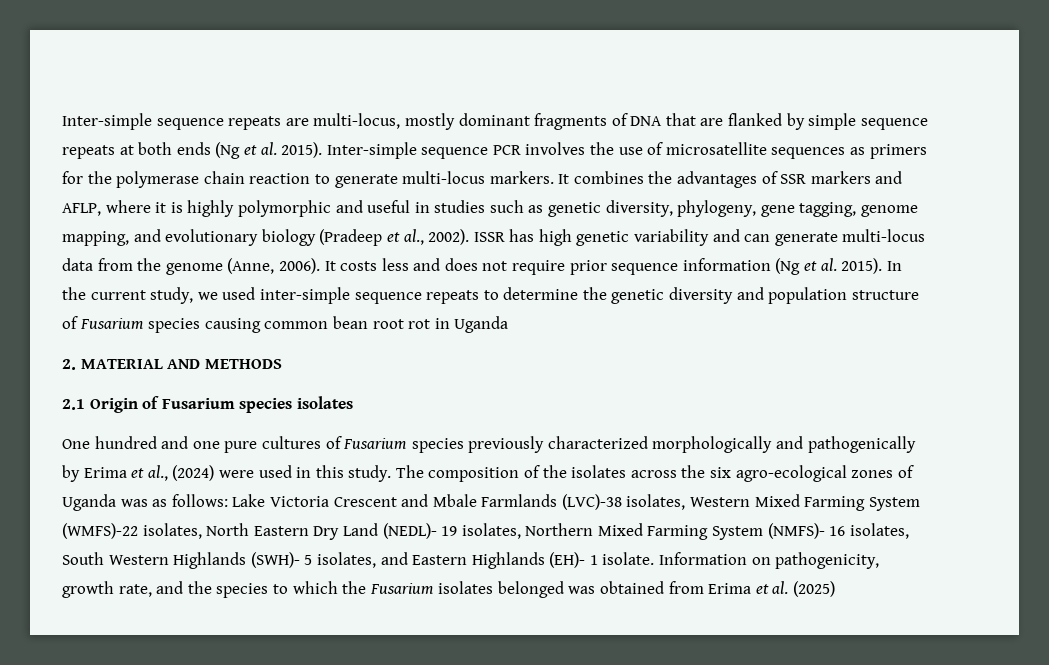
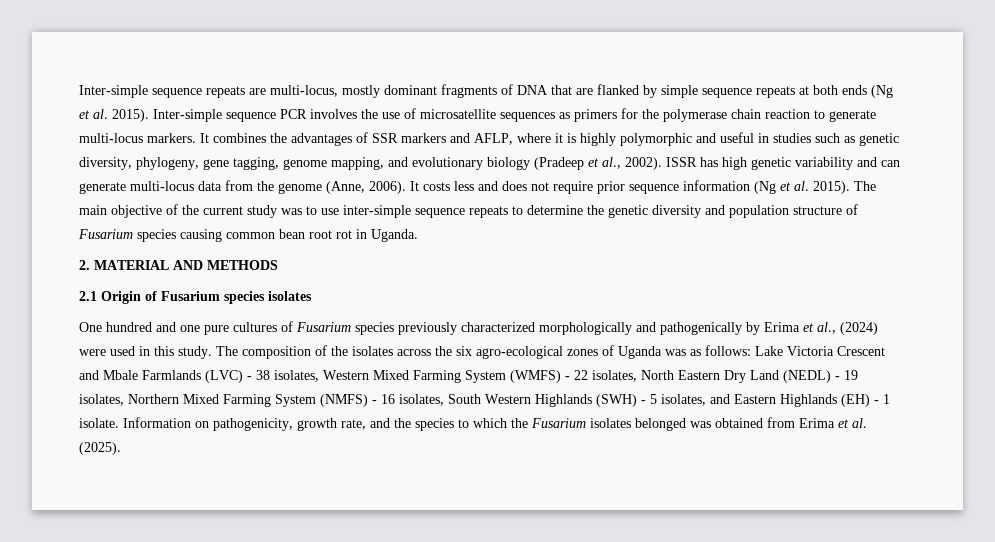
- In the current study, we used inter-simple sequence repeats to determine the genetic diversity and population structure of Fusarium species causing common bean root rot in Uganda
+ The main objective of the current study was to use inter-simple sequence repeats to determine the genetic diversity and population structure of Fusarium species causing common bean root rot in Uganda.
- The composition of the isolates across the six agro-ecological zones of Uganda was as follows: Lake Victoria Crescent and Mbale Farmlands (LVC)-38 isolates, Western Mixed Farming System (WMFS)-22 isolates, North Eastern Dry Land (NEDL)- 19 isolates, Northern Mixed Farming System (NMFS)- 16 isolates, South Western Highlands (SWH)- 5 isolates, and Eastern Highlands (EH)- 1 isolate.
+ The composition of the isolates across the six agro-ecological zones of Uganda was as follows: Lake Victoria Crescent and Mbale Farmlands (LVC) - 38 isolates, Western Mixed Farming System (WMFS) - 22 isolates, North Eastern Dry Land (NEDL) - 19 isolates, Northern Mixed Farming System (NMFS) - 16 isolates, South Western Highlands (SWH) - 5 isolates, and Eastern Highlands (EH) - 1 isolate.
- Information on pathogenicity, growth rate, and the species to which the Fusarium isolates belonged was obtained from Erima et al. (2025)
+ Information on pathogenicity, growth rate, and the species to which the Fusarium isolates belonged was obtained from Erima et al. (2025).

